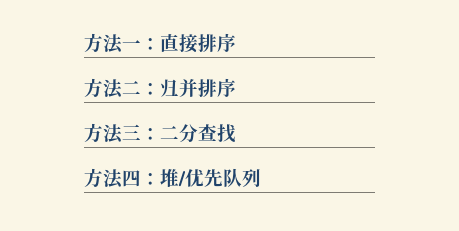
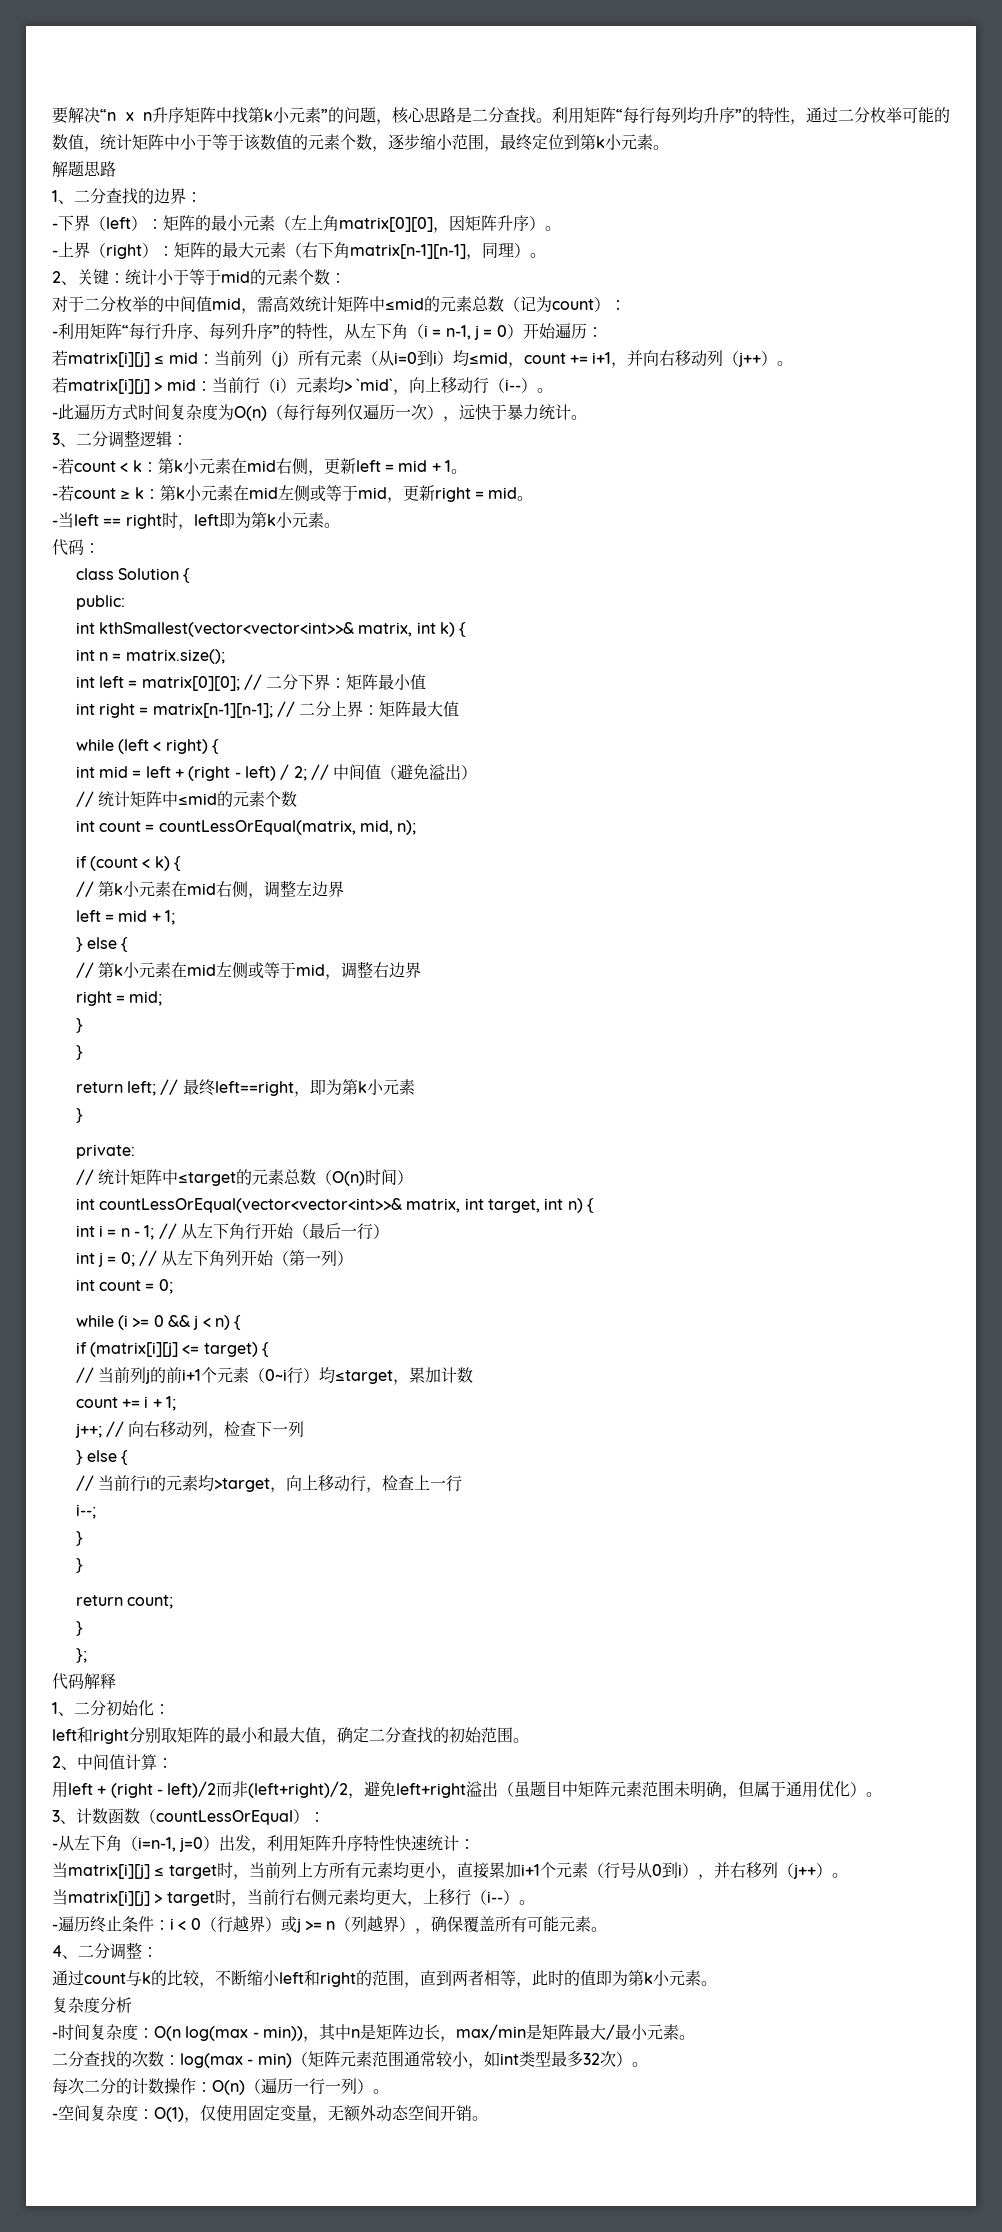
- 方法一：直接排序
- 方法二：归并排序
- 方法三：二分查找
- 方法四：堆/优先队列
+ 要解决“n x n升序矩阵中找第k小元素”的问题，核心思路是二分查找。利用矩阵“每行每列均升序”的特性，通过二分枚举可能的数值，统计矩阵中小于等于该数值的元素个数，逐步缩小范围，最终定位到第k小元素。
+ 解题思路
+ 1、二分查找的边界：
+ -下界（left）：矩阵的最小元素（左上角matrix[0][0]，因矩阵升序）。
+ -上界（right）：矩阵的最大元素（右下角matrix[n-1][n-1]，同理）。
+ 2、关键：统计小于等于mid的元素个数：
+ 对于二分枚举的中间值mid，需高效统计矩阵中≤mid的元素总数（记为count）：
+ -利用矩阵“每行升序、每列升序”的特性，从左下角（i = n-1, j = 0）开始遍历：
+ 若matrix[i][j] ≤ mid：当前列（j）所有元素（从i=0到i）均≤mid，count += i+1，并向右移动列（j++）。
+ 若matrix[i][j] > mid：当前行（i）元素均> `mid`，向上移动行（i--）。
+ -此遍历方式时间复杂度为O(n)（每行每列仅遍历一次），远快于暴力统计。
+ 3、二分调整逻辑：
+ -若count < k：第k小元素在mid右侧，更新left = mid + 1。
+ -若count ≥ k：第k小元素在mid左侧或等于mid，更新right = mid。
+ -当left == right时，left即为第k小元素。
+ 代码：
+ class Solution {
+ public:
+ int kthSmallest(vector<vector<int>>& matrix, int k) {
+ int n = matrix.size();
+ int left = matrix[0][0]; // 二分下界：矩阵最小值
+ int right = matrix[n-1][n-1]; // 二分上界：矩阵最大值
+ while (left < right) {
+ int mid = left + (right - left) / 2; // 中间值（避免溢出）
+ // 统计矩阵中≤mid的元素个数
+ int count = countLessOrEqual(matrix, mid, n);
+ if (count < k) {
+ // 第k小元素在mid右侧，调整左边界
+ left = mid + 1;
+ } else {
+ // 第k小元素在mid左侧或等于mid，调整右边界
+ right = mid;
+ }
+ }
+ return left; // 最终left==right，即为第k小元素
+ }
+ private:
+ // 统计矩阵中≤target的元素总数（O(n)时间）
+ int countLessOrEqual(vector<vector<int>>& matrix, int target, int n) {
+ int i = n - 1; // 从左下角行开始（最后一行）
+ int j = 0; // 从左下角列开始（第一列）
+ int count = 0;
+ while (i >= 0 && j < n) {
+ if (matrix[i][j] <= target) {
+ // 当前列j的前i+1个元素（0~i行）均≤target，累加计数
+ count += i + 1;
+ j++; // 向右移动列，检查下一列
+ } else {
+ // 当前行i的元素均>target，向上移动行，检查上一行
+ i--;
+ }
+ }
+ return count;
+ }
+ };
+ 代码解释
+ 1、二分初始化：
+ left和right分别取矩阵的最小和最大值，确定二分查找的初始范围。
+ 2、中间值计算：
+ 用left + (right - left)/2而非(left+right)/2，避免left+right溢出（虽题目中矩阵元素范围未明确，但属于通用优化）。
+ 3、计数函数（countLessOrEqual）：
+ -从左下角（i=n-1, j=0）出发，利用矩阵升序特性快速统计：
+ 当matrix[i][j] ≤ target时，当前列上方所有元素均更小，直接累加i+1个元素（行号从0到i），并右移列（j++）。
+ 当matrix[i][j] > target时，当前行右侧元素均更大，上移行（i--）。
+ -遍历终止条件：i < 0（行越界）或j >= n（列越界），确保覆盖所有可能元素。
+ 4、二分调整：
+ 通过count与k的比较，不断缩小left和right的范围，直到两者相等，此时的值即为第k小元素。
+ 复杂度分析
+ -时间复杂度：O(n log(max - min))，其中n是矩阵边长，max/min是矩阵最大/最小元素。
+ 二分查找的次数：log(max - min)（矩阵元素范围通常较小，如int类型最多32次）。
+ 每次二分的计数操作：O(n)（遍历一行一列）。
+ -空间复杂度：O(1)，仅使用固定变量，无额外动态空间开销。

